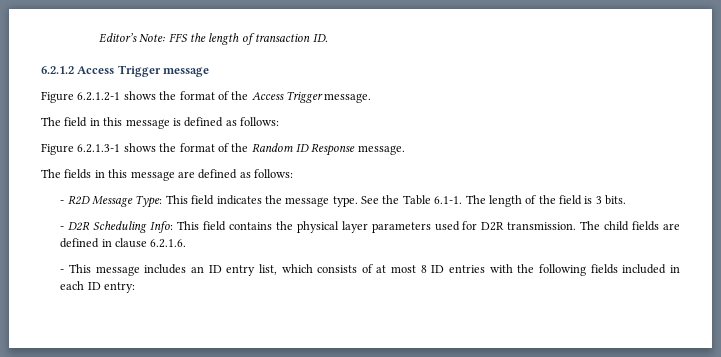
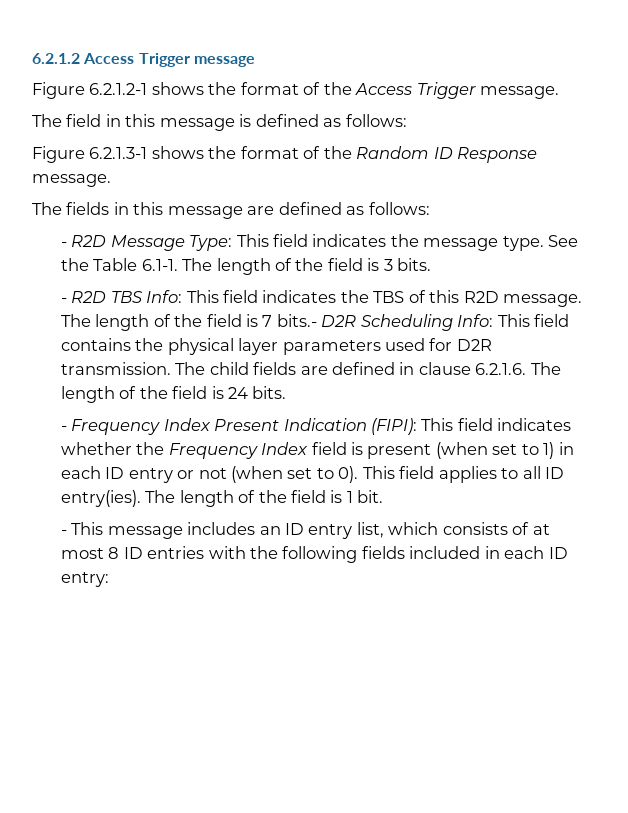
- Editor’s Note: FFS the length of transaction ID.
- - D2R Scheduling Info: This field contains the physical layer parameters used for D2R transmission.
+ - R2D TBS Info: This field indicates the TBS of this R2D message. The length of the field is 7 bits.- D2R Scheduling Info: This field contains the physical layer parameters used for D2R transmission.
- The child fields are defined in clause 6.2.1.6.
+ The child fields are defined in clause 6.2.1.6. The length of the field is 24 bits.
+ - Frequency Index Present Indication (FIPI): This field indicates whether the Frequency Index field is present (when set to 1) in each ID entry or not (when set to 0). This field applies to all ID entry(ies). The length of the field is 1 bit.

